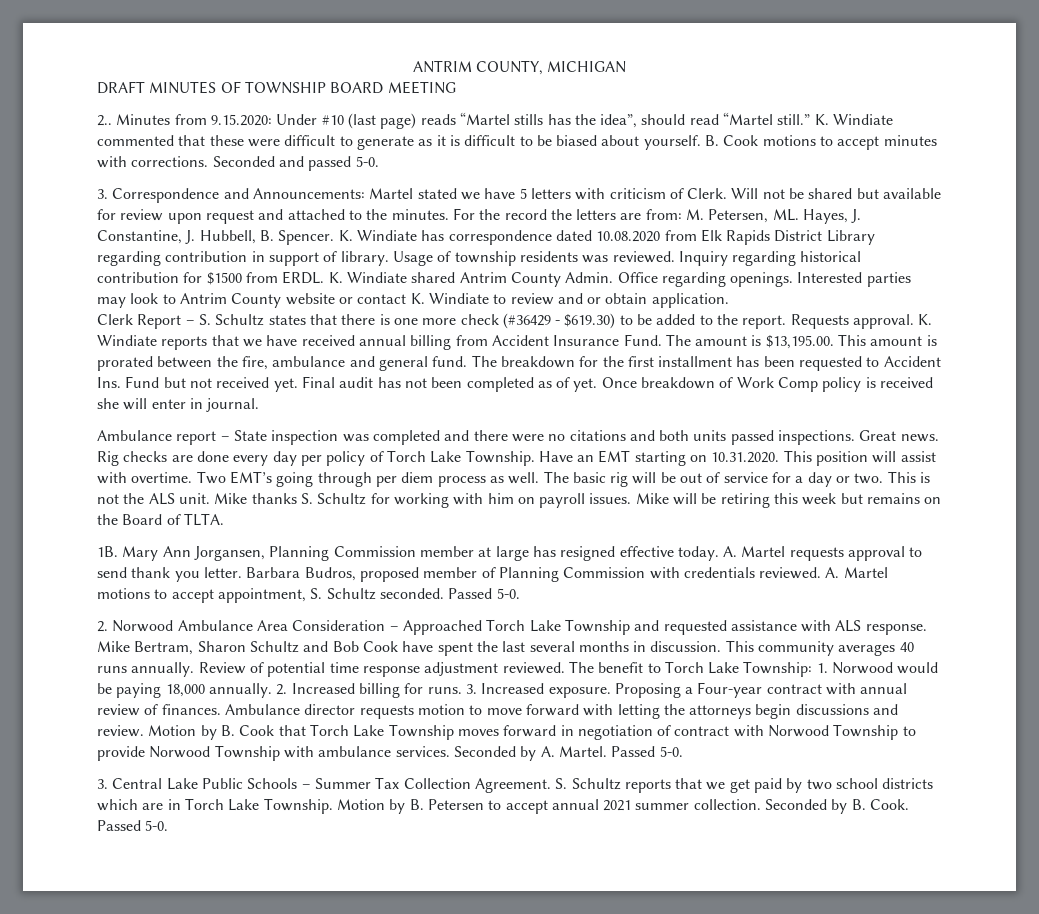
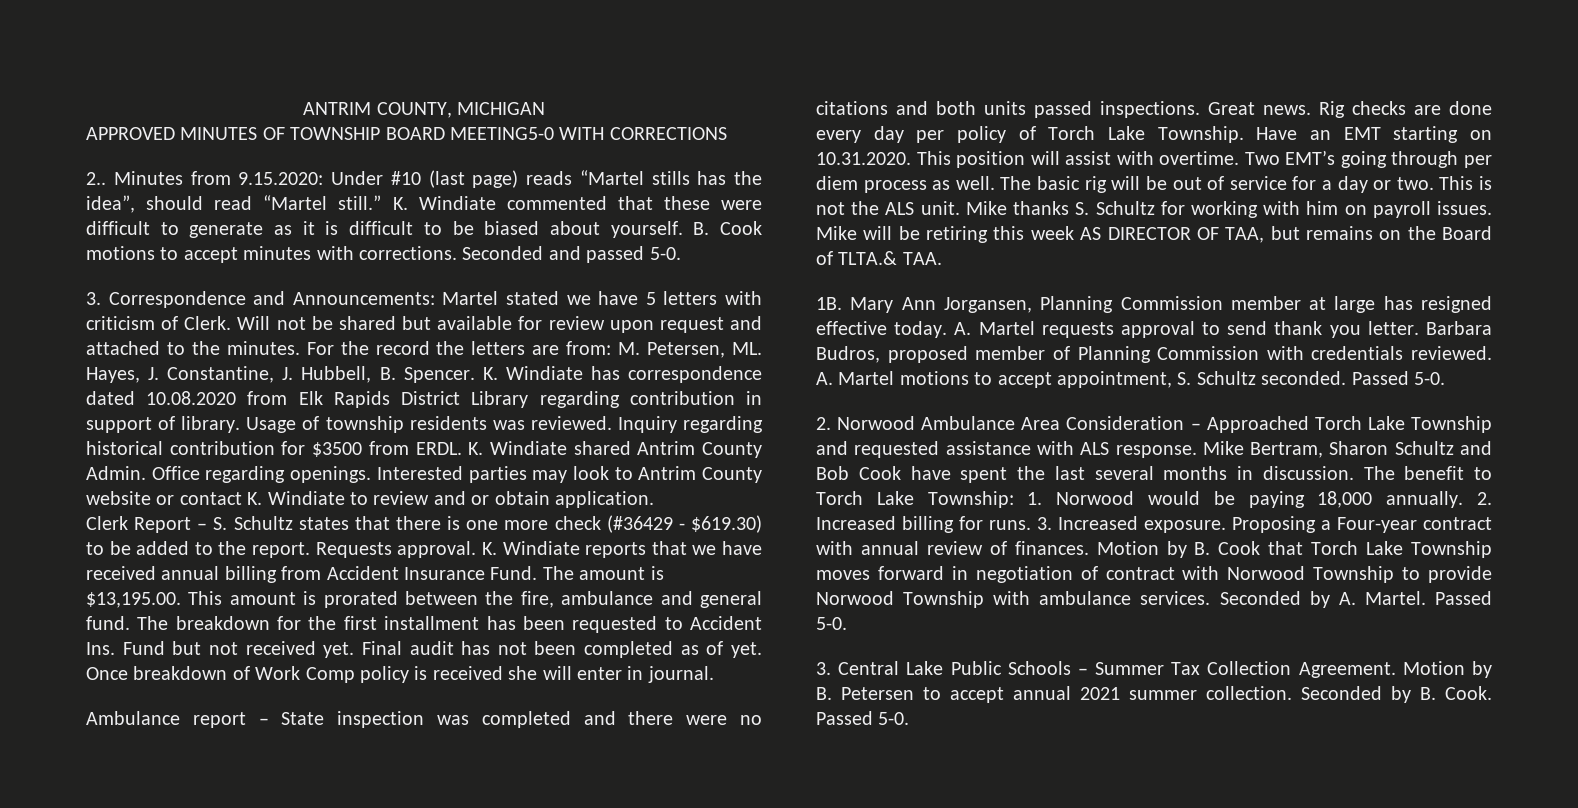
- DRAFT MINUTES OF TOWNSHIP BOARD MEETING
+ APPROVED MINUTES OF TOWNSHIP BOARD MEETING5-0 WITH CORRECTIONS
- Inquiry regarding historical contribution for $1500 from ERDL.
+ Inquiry regarding historical contribution for $3500 from ERDL.
- Mike will be retiring this week but remains on the Board of TLTA.
+ Mike will be retiring this week AS DIRECTOR OF TAA, but remains on the Board of TLTA.& TAA.
- This community averages 40 runs annually. Review of potential time response adjustment reviewed.
- Ambulance director requests motion to move forward with letting the attorneys begin discussions and review.
- S. Schultz reports that we get paid by two school districts which are in Torch Lake Township.

